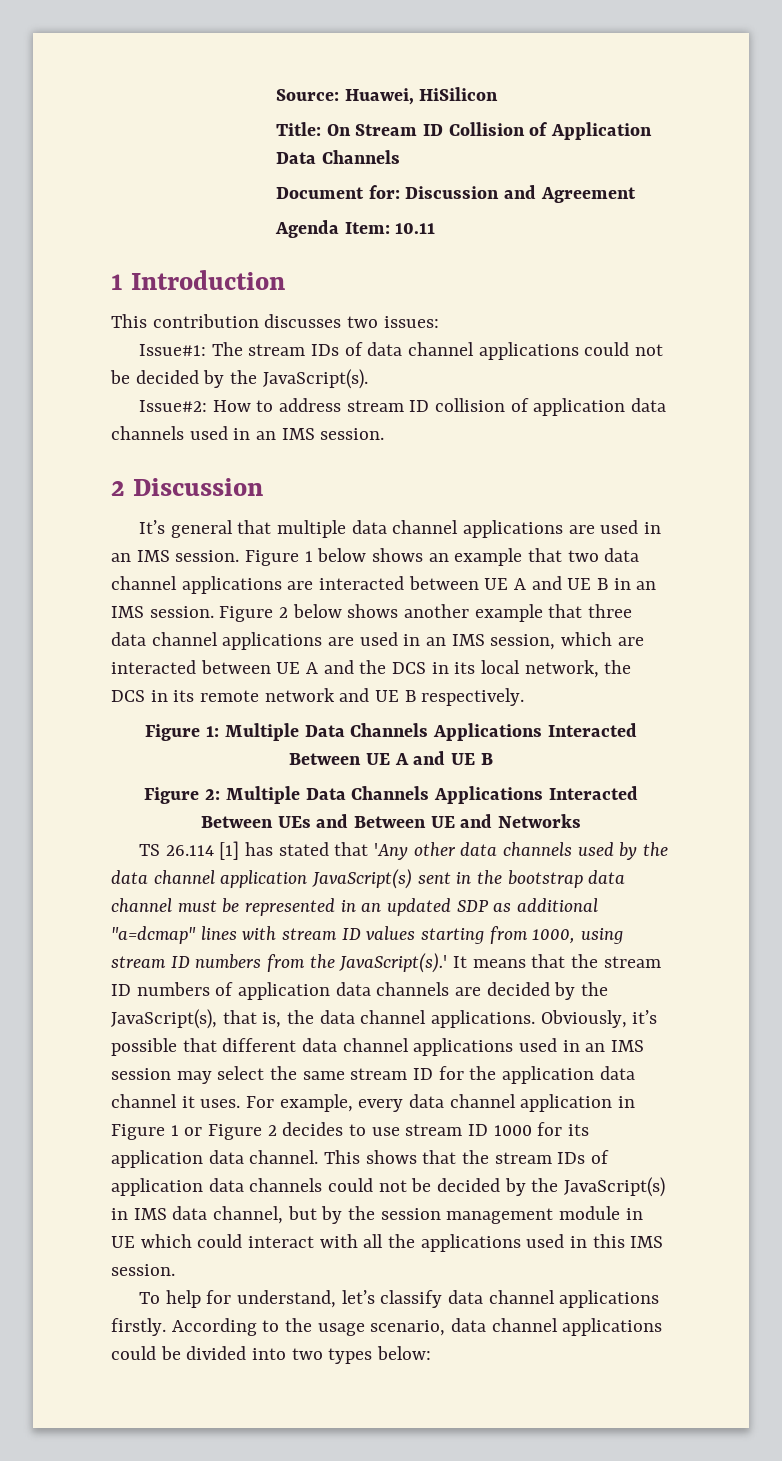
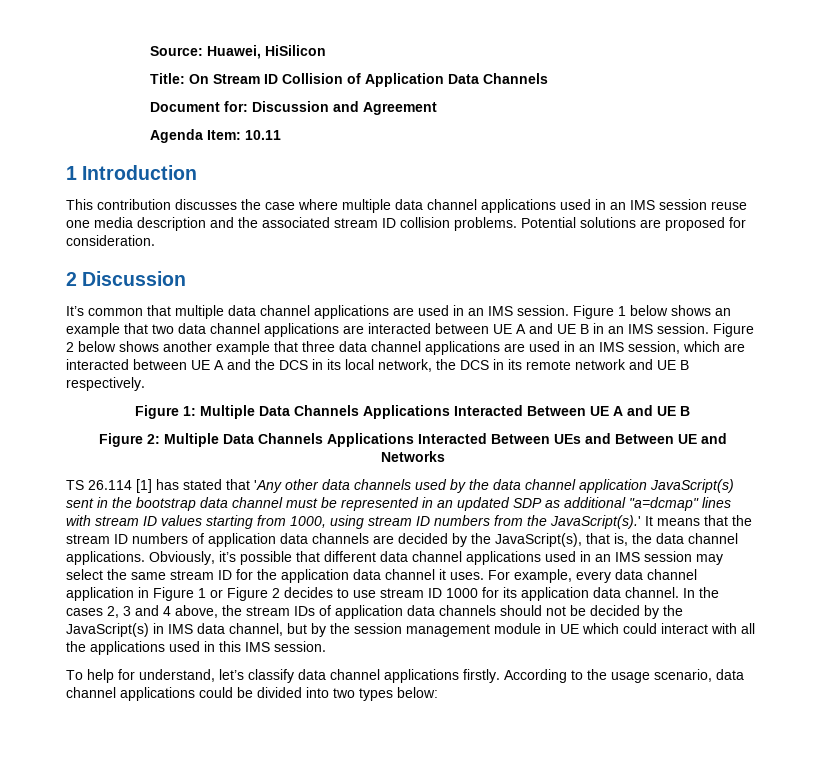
- This contribution discusses two issues:
- Issue#1: The stream IDs of data channel applications could not be decided by the JavaScript(s).
- Issue#2: How to address stream ID collision of application data channels used in an IMS session.
+ This contribution discusses the case where multiple data channel applications used in an IMS session reuse one media description and the associated stream ID collision problems. Potential solutions are proposed for consideration.
- It’s general that multiple data channel applications are used in an IMS session.
+ It’s common that multiple data channel applications are used in an IMS session.
- This shows that the stream IDs of application data channels could not be decided by the JavaScript(s) in IMS data channel, but by the session management module in UE which could interact with all the applications used in this IMS session.
+ In the cases 2, 3 and 4 above, the stream IDs of application data channels should not be decided by the JavaScript(s) in IMS data channel, but by the session management module in UE which could interact with all the applications used in this IMS session.

